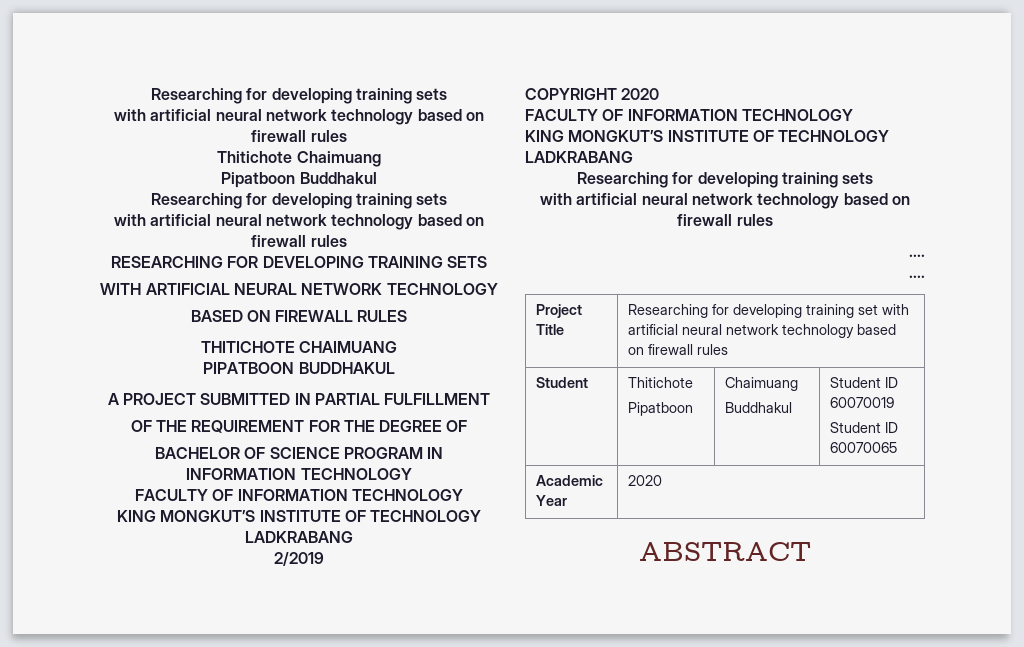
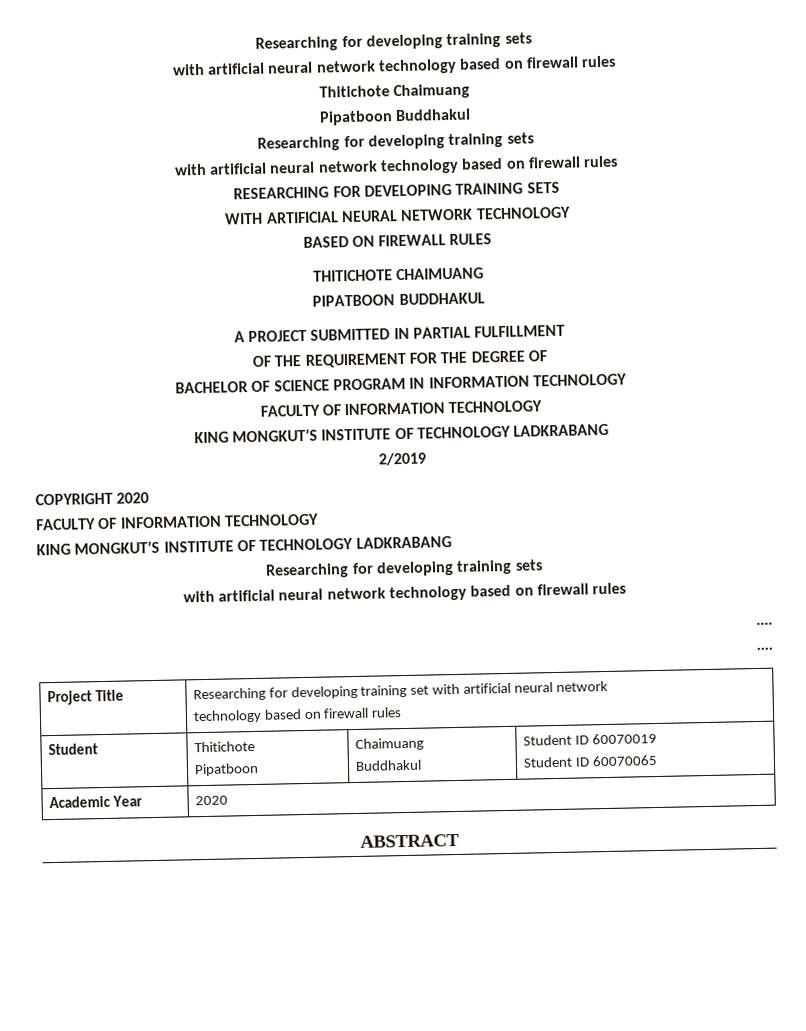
- Project Title | Researching for developing training set with artificial neural network technology based on firewall rules
+ Project Title | Researching for developing training set with artificial neural network
+ technology based on firewall rules

